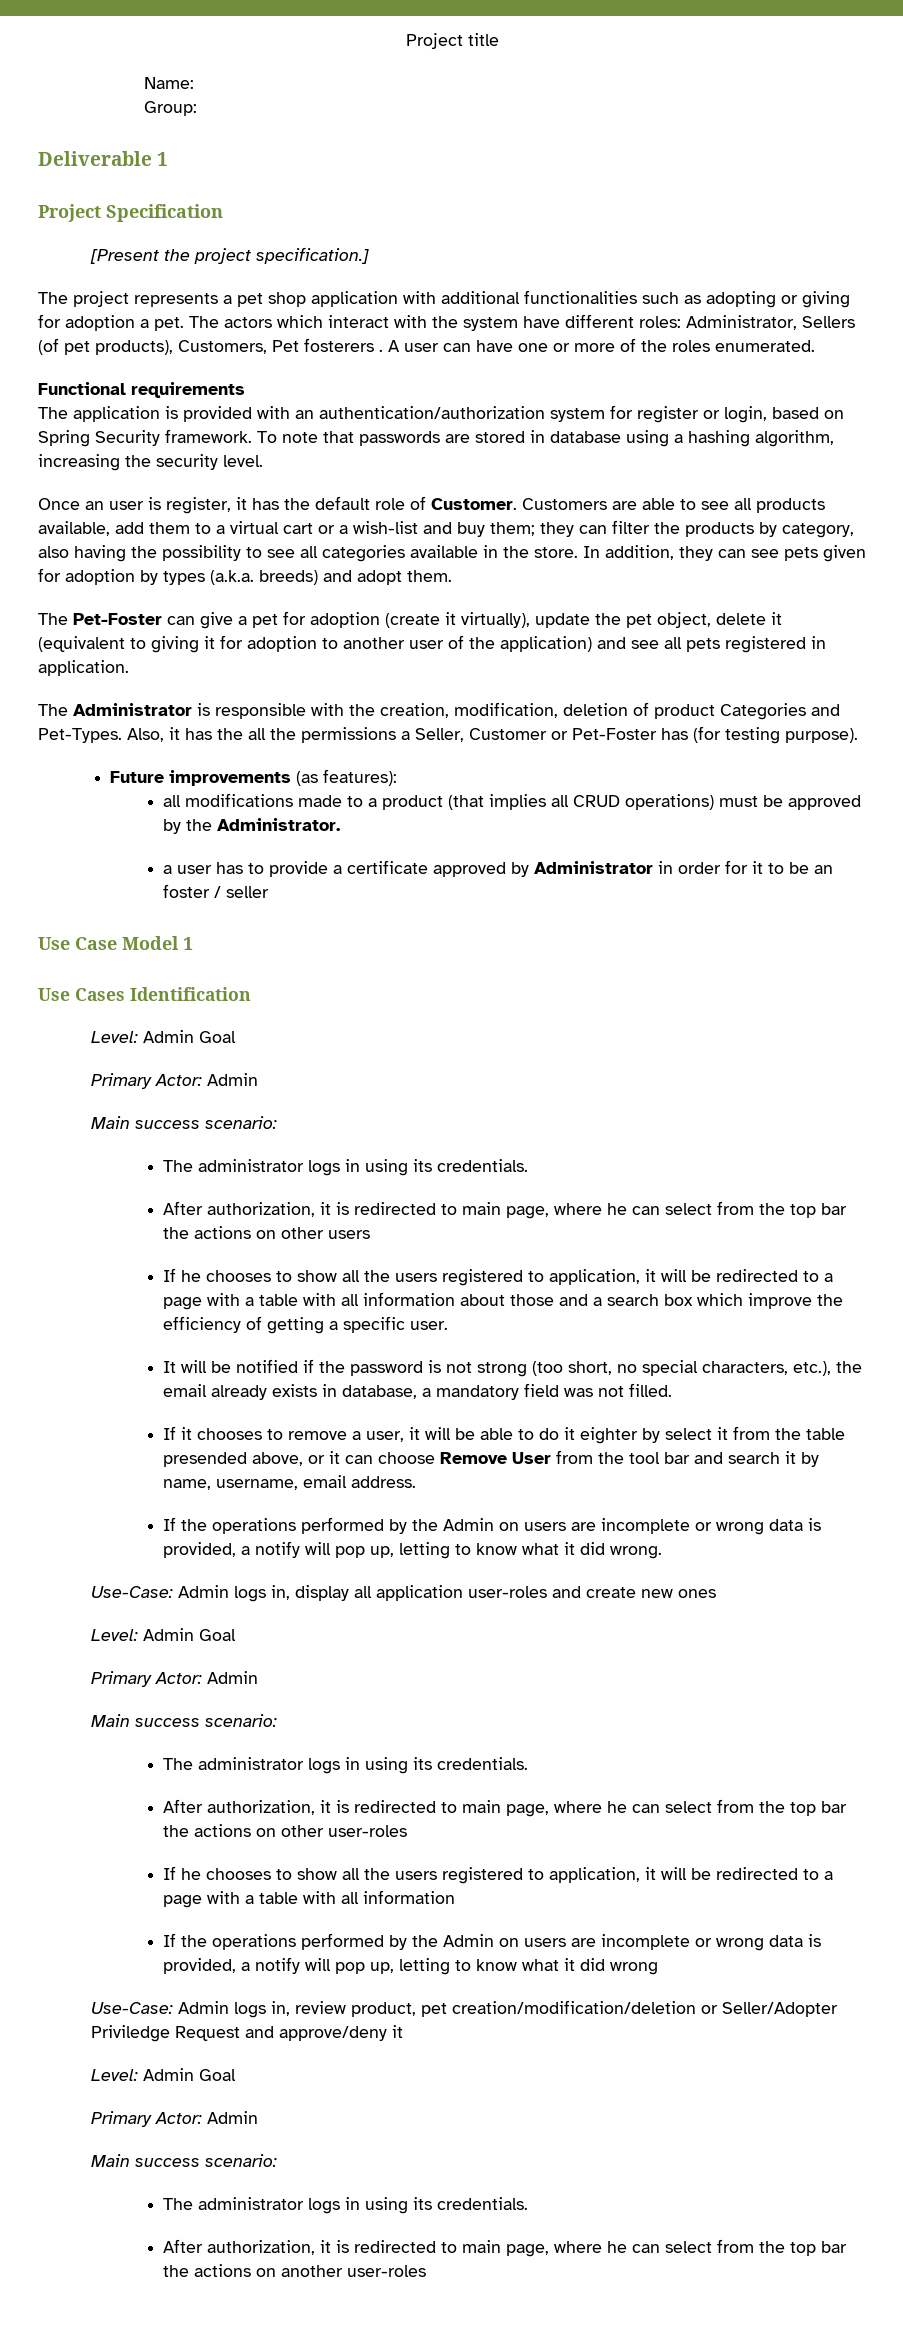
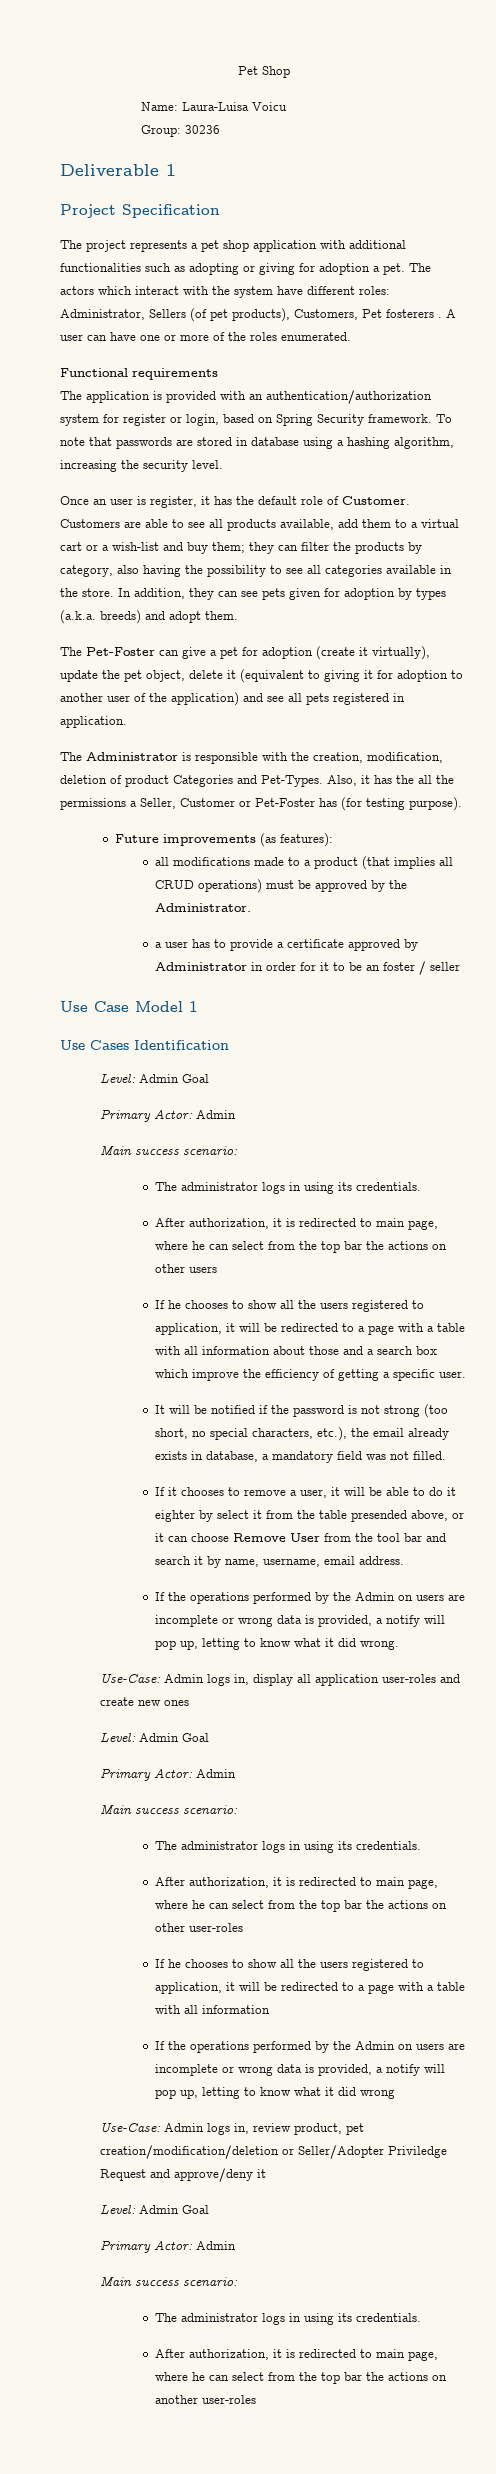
- Project title
+ Pet Shop
- Name:
+ Name: Laura-Luisa Voicu
- Group:
+ Group: 30236
- [Present the project specification.]

